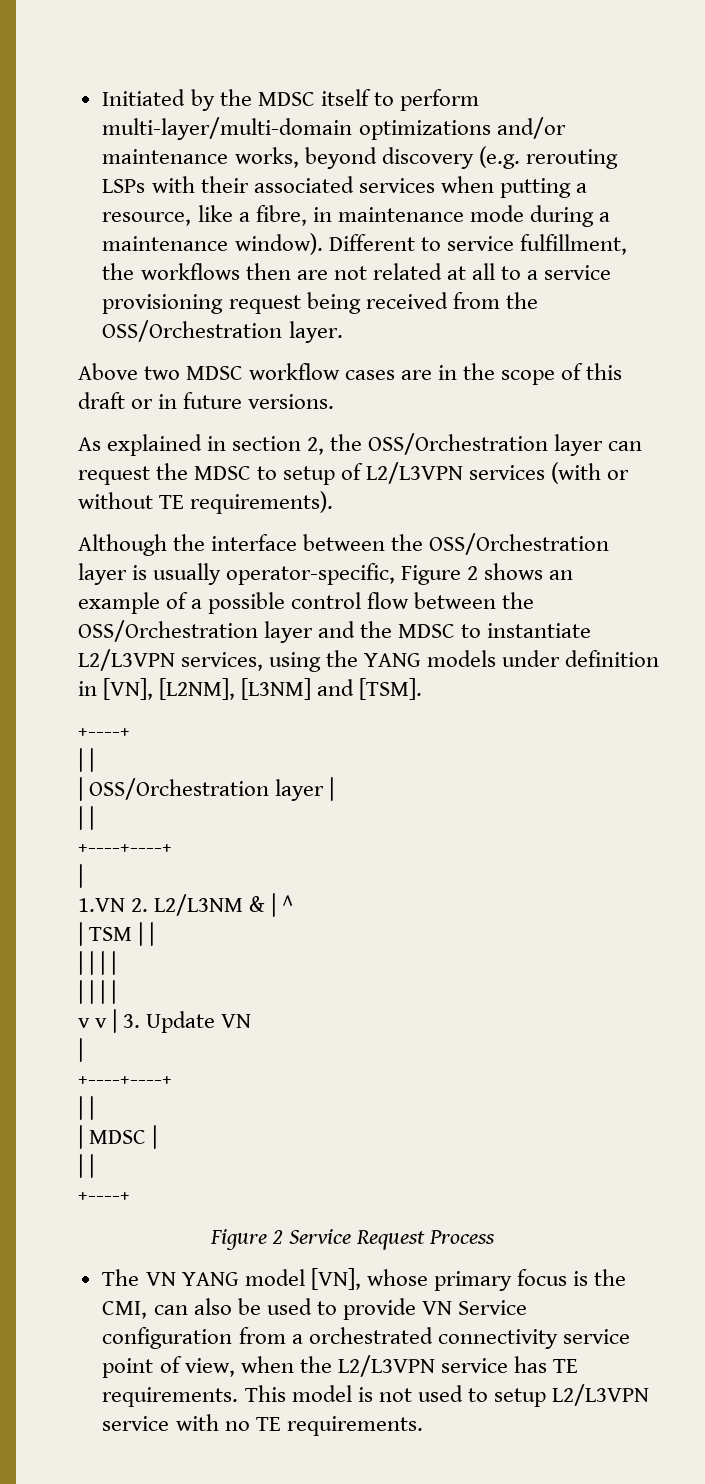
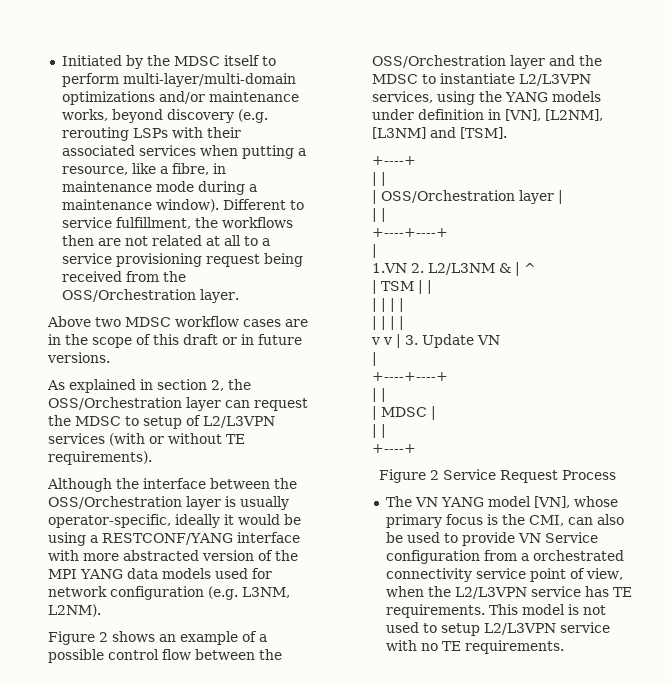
- Although the interface between the OSS/Orchestration layer is usually operator-specific, Figure 2 shows an example of a possible control flow between the OSS/Orchestration layer and the MDSC to instantiate L2/L3VPN services, using the YANG models under definition in [VN], [L2NM], [L3NM] and [TSM].
+ Although the interface between the OSS/Orchestration layer is usually operator-specific, ideally it would be using a RESTCONF/YANG interface with more abstracted version of the MPI YANG data models used for network configuration (e.g. L3NM, L2NM).
+ Figure 2 shows an example of a possible control flow between the OSS/Orchestration layer and the MDSC to instantiate L2/L3VPN services, using the YANG models under definition in [VN], [L2NM], [L3NM] and [TSM].

